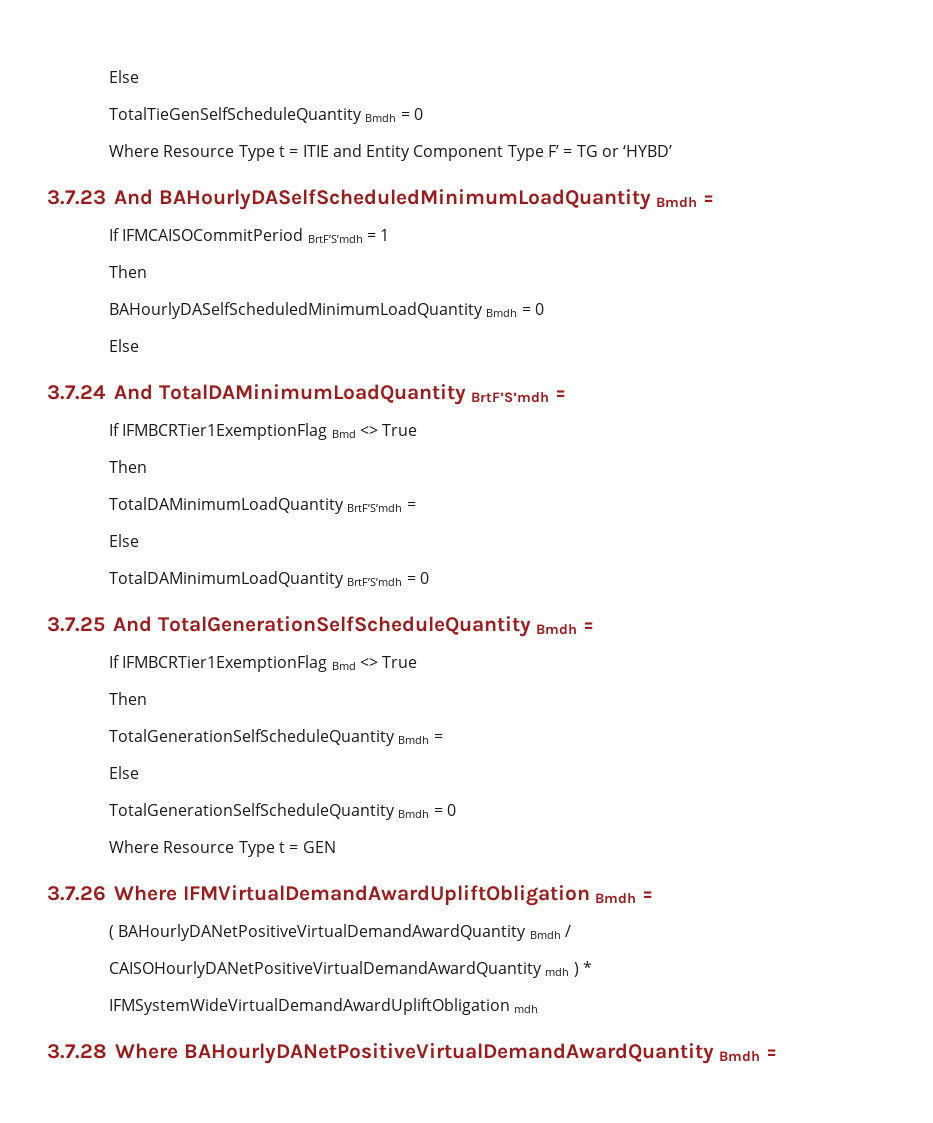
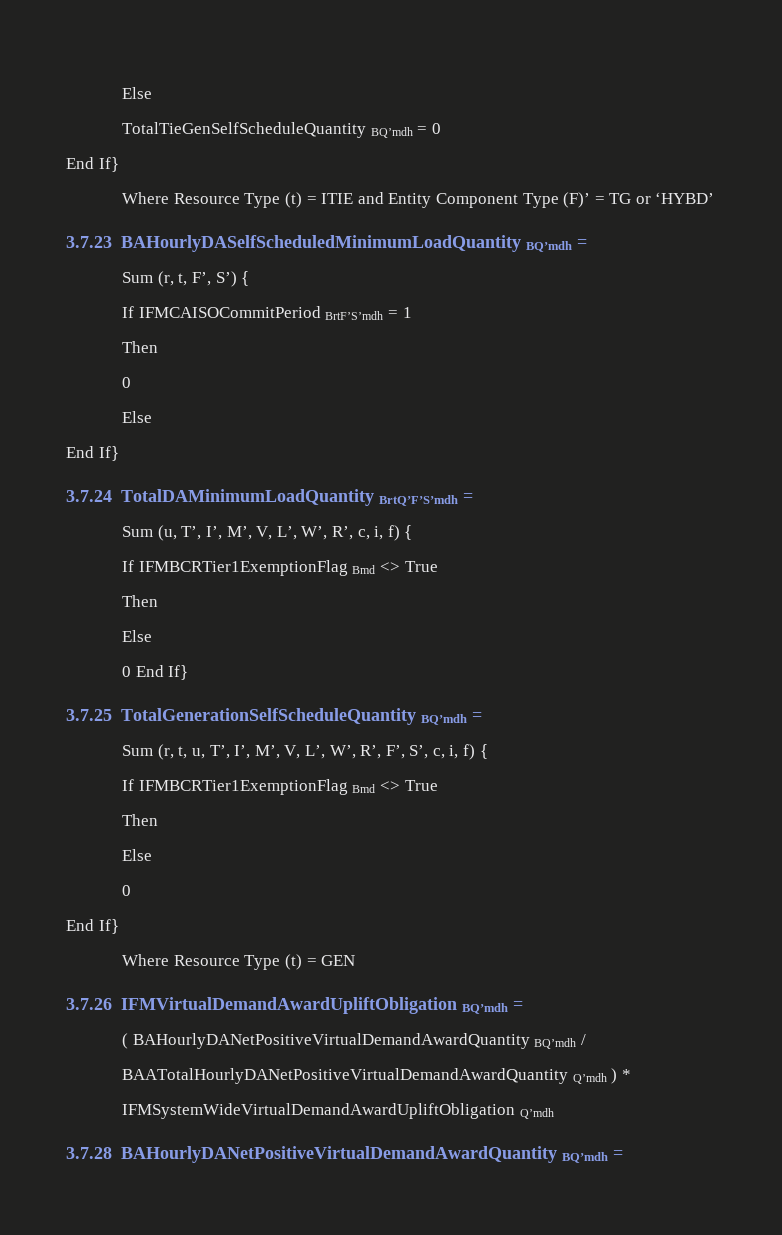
- TotalTieGenSelfScheduleQuantity Bmdh = 0
- Where Resource Type t = ITIE and Entity Component Type F’ = TG or ‘HYBD’
+ TotalTieGenSelfScheduleQuantity BQ’mdh = 0
+ End If}
+ Where Resource Type (t) = ITIE and Entity Component Type (F)’ = TG or ‘HYBD’
- 3.7.23 And BAHourlyDASelfScheduledMinimumLoadQuantity Bmdh =
+ 3.7.23 BAHourlyDASelfScheduledMinimumLoadQuantity BQ’mdh =
+ Sum (r, t, F’, S’) {
  If IFMCAISOCommitPeriod BrtF’S’mdh = 1
  Then
- BAHourlyDASelfScheduledMinimumLoadQuantity Bmdh = 0
+ 0
  Else
+ End If}
- 3.7.24 And TotalDAMinimumLoadQuantity BrtF’S’mdh =
+ 3.7.24 TotalDAMinimumLoadQuantity BrtQ’F’S’mdh =
+ Sum (u, T’, I’, M’, V, L’, W’, R’, c, i, f) {
  If IFMBCRTier1ExemptionFlag Bmd <> True
  Then
- TotalDAMinimumLoadQuantity BrtF’S’mdh =
  Else
- TotalDAMinimumLoadQuantity BrtF’S’mdh = 0
- 3.7.25 And TotalGenerationSelfScheduleQuantity Bmdh =
+ 0 End If}
+ 3.7.25 TotalGenerationSelfScheduleQuantity BQ’mdh =
+ Sum (r, t, u, T’, I’, M’, V, L’, W’, R’, F’, S’, c, i, f) {
  If IFMBCRTier1ExemptionFlag Bmd <> True
  Then
- TotalGenerationSelfScheduleQuantity Bmdh =
  Else
- TotalGenerationSelfScheduleQuantity Bmdh = 0
- Where Resource Type t = GEN
+ 0
+ End If}
+ Where Resource Type (t) = GEN
- 3.7.26 Where IFMVirtualDemandAwardUpliftObligation Bmdh =
+ 3.7.26 IFMVirtualDemandAwardUpliftObligation BQ’mdh =
- ( BAHourlyDANetPositiveVirtualDemandAwardQuantity Bmdh /
+ ( BAHourlyDANetPositiveVirtualDemandAwardQuantity BQ’mdh /
- CAISOHourlyDANetPositiveVirtualDemandAwardQuantity mdh ) *
+ BAATotalHourlyDANetPositiveVirtualDemandAwardQuantity Q’mdh ) *
- IFMSystemWideVirtualDemandAwardUpliftObligation mdh
+ IFMSystemWideVirtualDemandAwardUpliftObligation Q’mdh
- 3.7.28 Where BAHourlyDANetPositiveVirtualDemandAwardQuantity Bmdh =
+ 3.7.28 BAHourlyDANetPositiveVirtualDemandAwardQuantity BQ’mdh =

